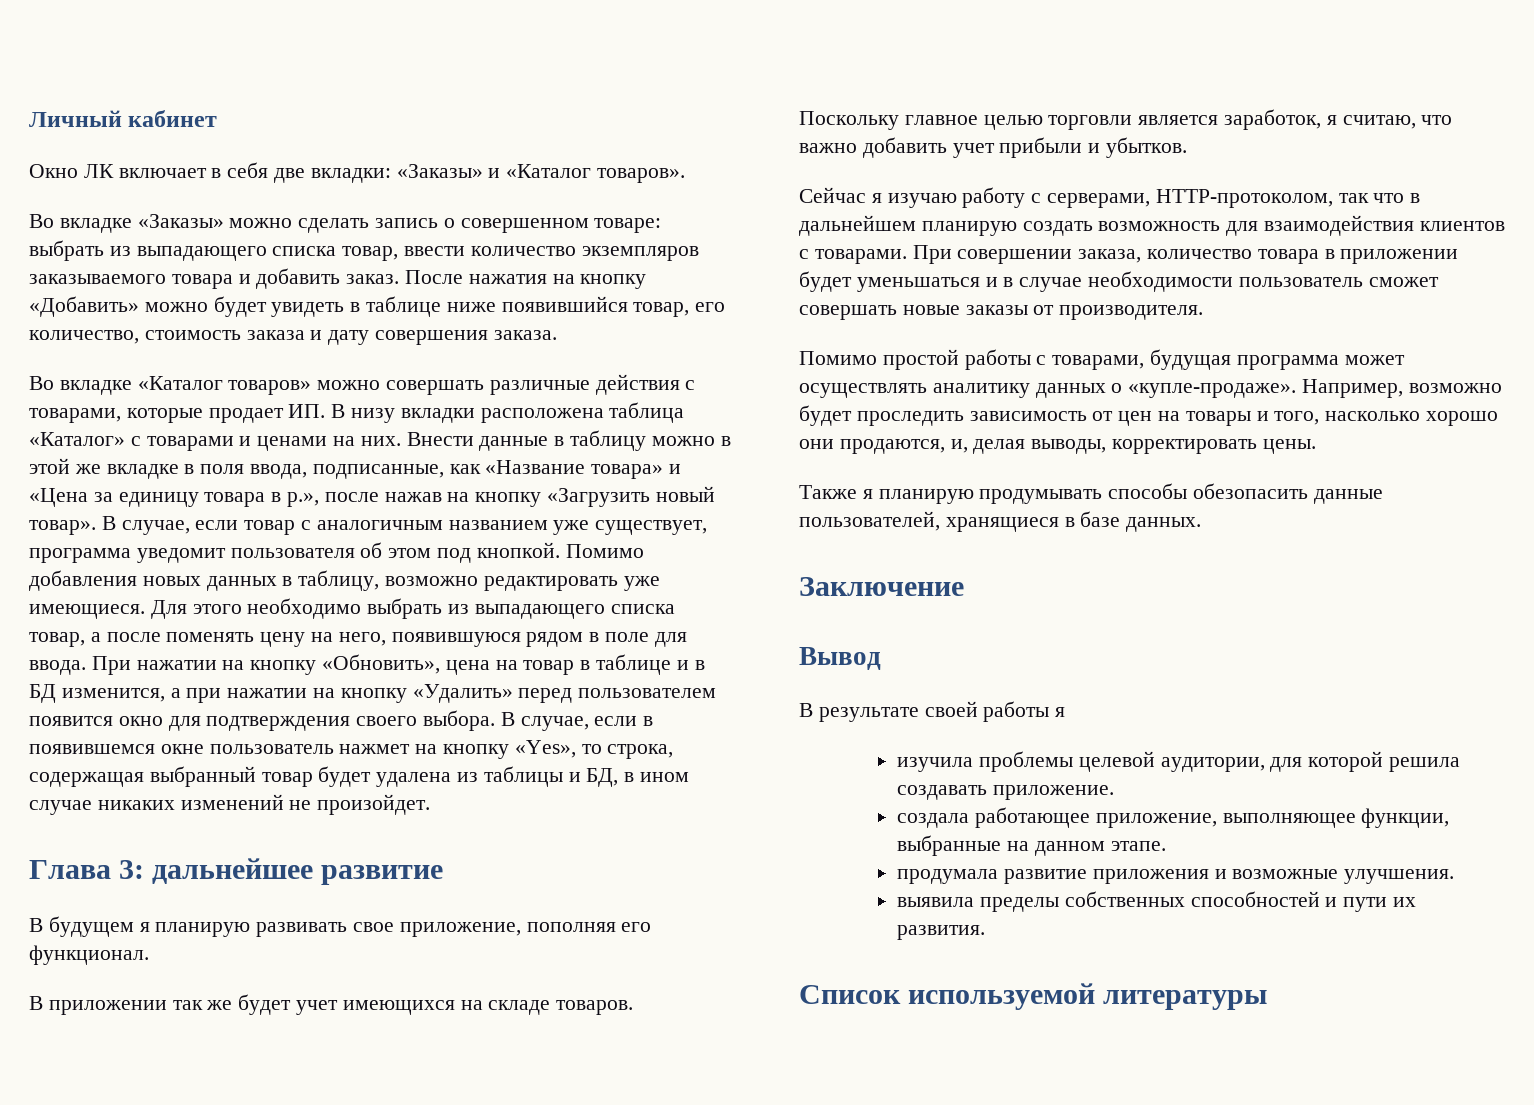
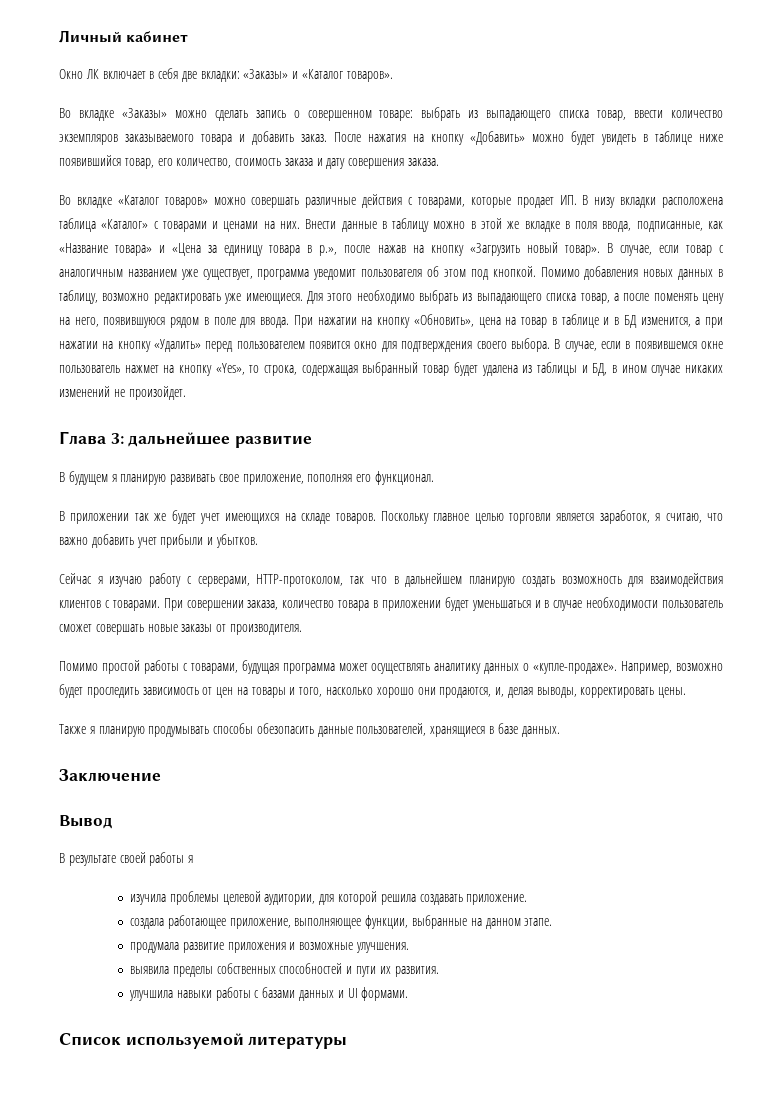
+ улучшила навыки работы с базами данных и UI формами.

